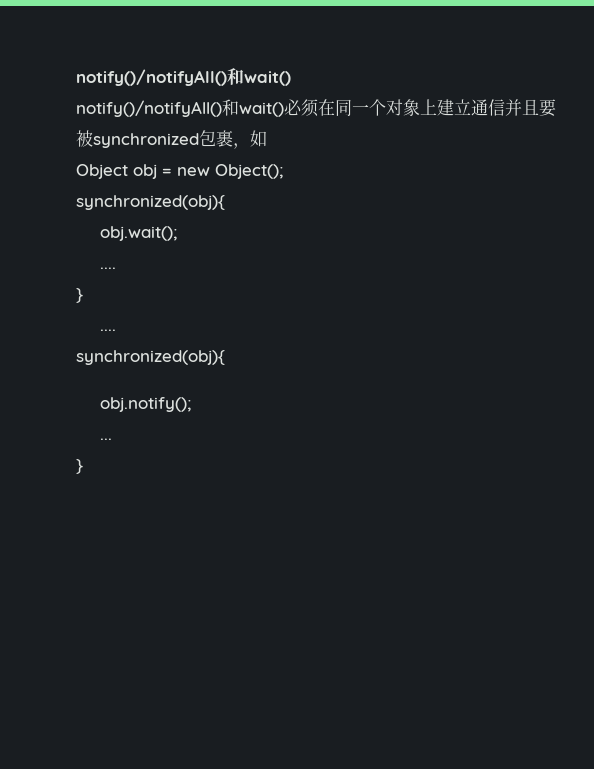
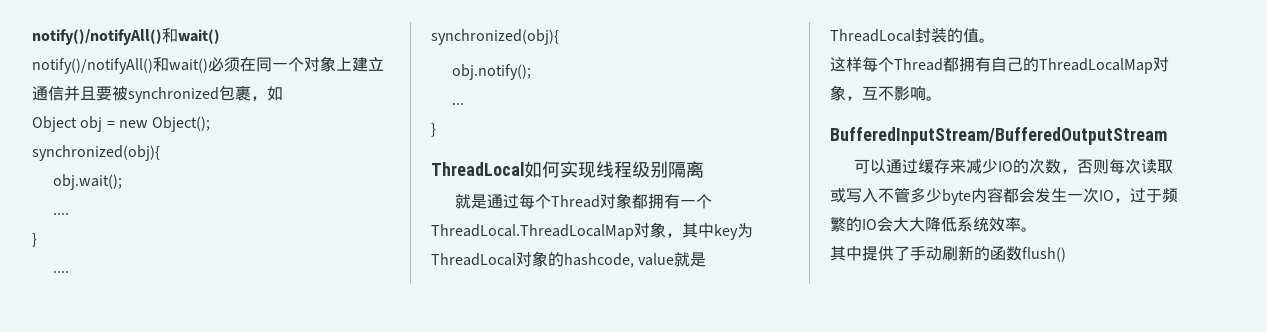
+ ThreadLocal如何实现线程级别隔离
+ 就是通过每个Thread对象都拥有一个ThreadLocal.ThreadLocalMap对象，其中key为ThreadLocal对象的hashcode, value就是ThreadLocal封装的值。
+ 这样每个Thread都拥有自己的ThreadLocalMap对象，互不影响。
+ BufferedInputStream/BufferedOutputStream
+ 可以通过缓存来减少IO的次数，否则每次读取或写入不管多少byte内容都会发生一次IO，过于频繁的IO会大大降低系统效率。
+ 其中提供了手动刷新的函数flush()

